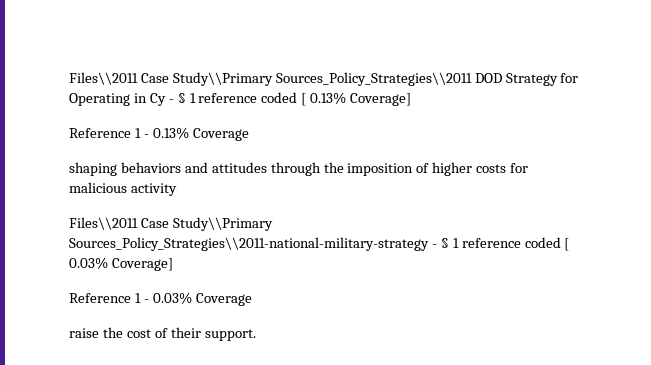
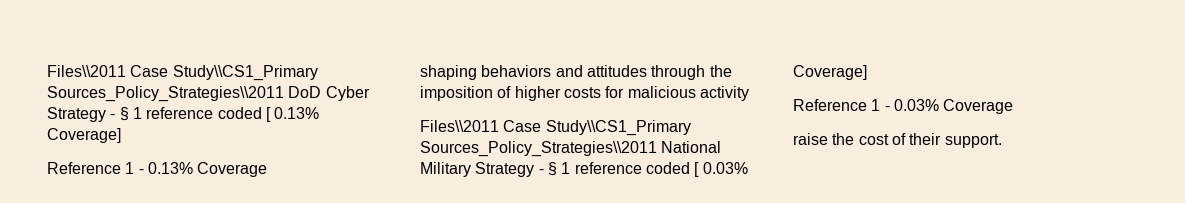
- Files\\2011 Case Study\\Primary Sources_Policy_Strategies\\2011 DOD Strategy for Operating in Cy - § 1 reference coded [ 0.13% Coverage]
+ Files\\2011 Case Study\\CS1_Primary Sources_Policy_Strategies\\2011 DoD Cyber Strategy - § 1 reference coded [ 0.13% Coverage]
- Files\\2011 Case Study\\Primary Sources_Policy_Strategies\\2011-national-military-strategy - § 1 reference coded [ 0.03% Coverage]
+ Files\\2011 Case Study\\CS1_Primary Sources_Policy_Strategies\\2011 National Military Strategy - § 1 reference coded [ 0.03% Coverage]

